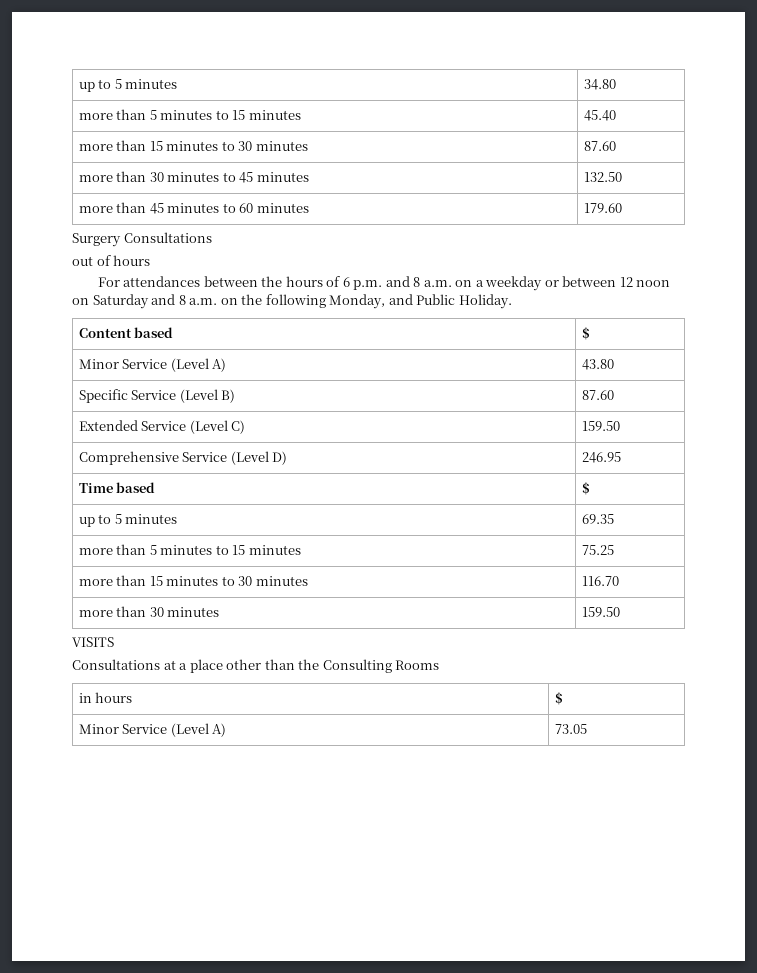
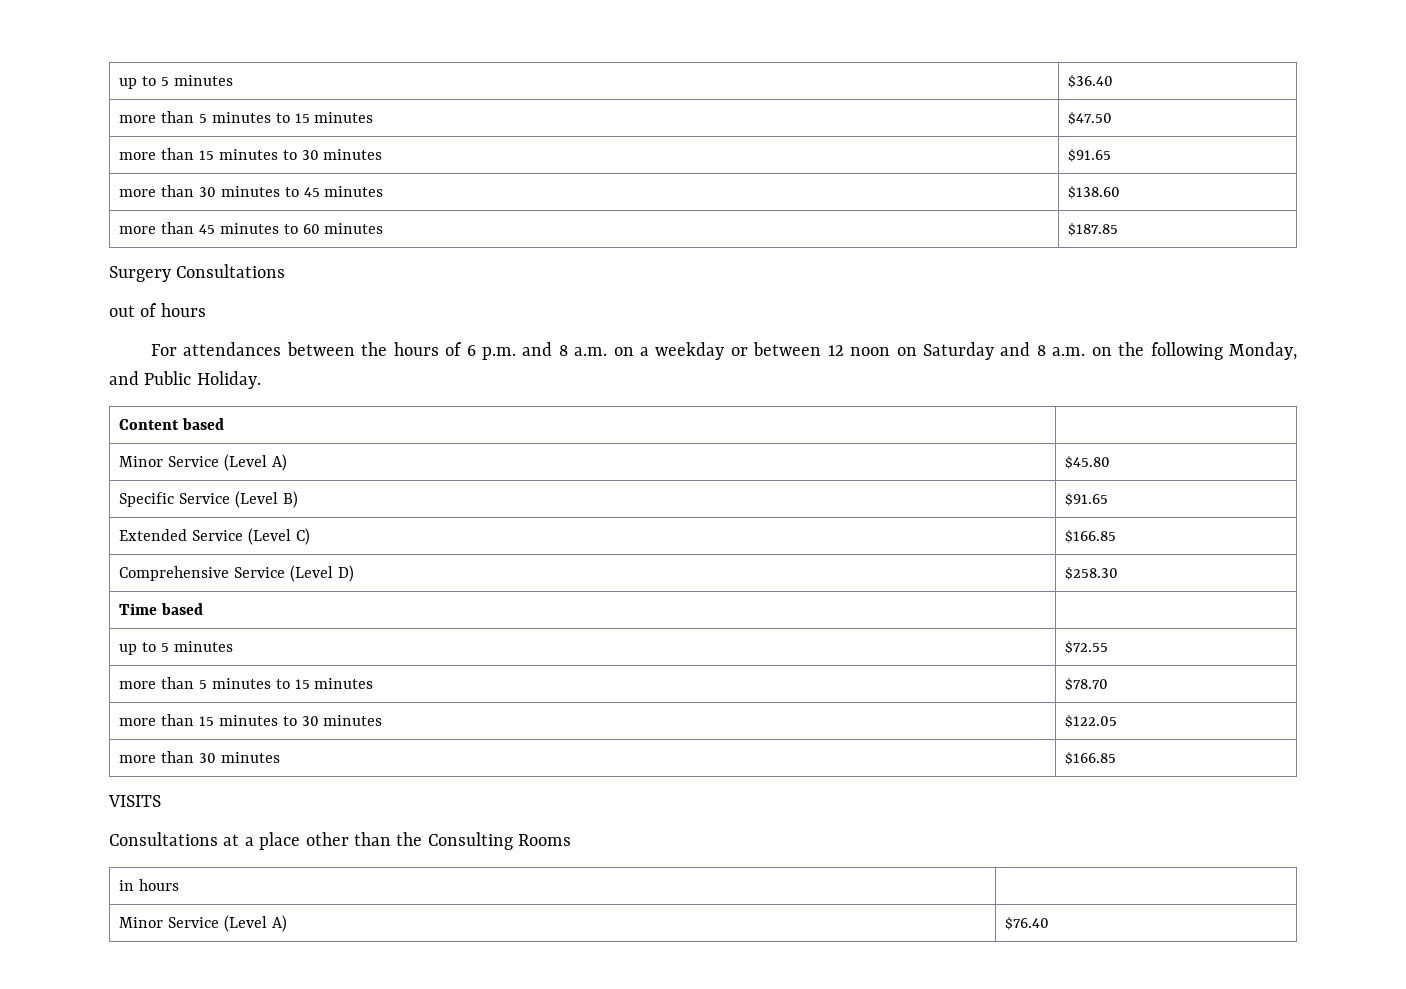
- up to 5 minutes | 34.80
- more than 5 minutes to 15 minutes | 45.40
- more than 15 minutes to 30 minutes | 87.60
+ up to 5 minutes | $36.40
+ more than 5 minutes to 15 minutes | $47.50
+ more than 15 minutes to 30 minutes | $91.65
- more than 30 minutes to 45 minutes | 132.50
+ more than 30 minutes to 45 minutes | $138.60
- more than 45 minutes to 60 minutes | 179.60
+ more than 45 minutes to 60 minutes | $187.85
- Content based | $
- Minor Service (Level A) | 43.80
+ Content based |
+ Minor Service (Level A) | $45.80
- Specific Service (Level B) | 87.60
+ Specific Service (Level B) | $91.65
- Extended Service (Level C) | 159.50
+ Extended Service (Level C) | $166.85
- Comprehensive Service (Level D) | 246.95
+ Comprehensive Service (Level D) | $258.30
- Time based | $
- up to 5 minutes | 69.35
- more than 5 minutes to 15 minutes | 75.25
- more than 15 minutes to 30 minutes | 116.70
+ Time based |
+ up to 5 minutes | $72.55
+ more than 5 minutes to 15 minutes | $78.70
+ more than 15 minutes to 30 minutes | $122.05
- more than 30 minutes | 159.50
+ more than 30 minutes | $166.85
- in hours | $
- Minor Service (Level A) | 73.05
+ in hours |
+ Minor Service (Level A) | $76.40

